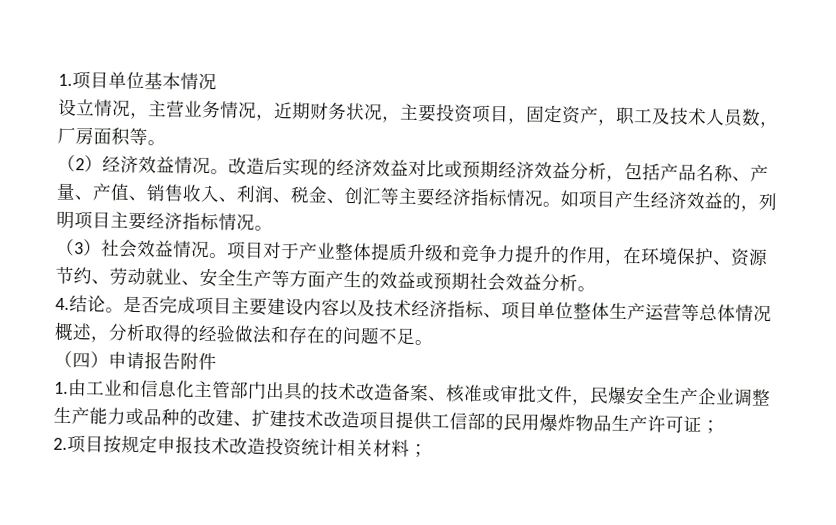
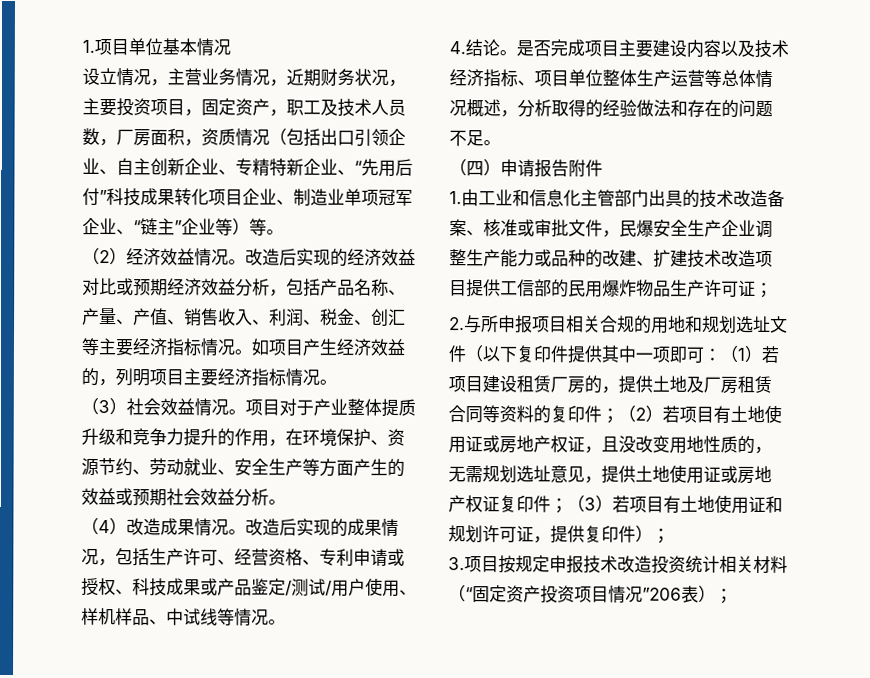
- 设立情况，主营业务情况，近期财务状况，主要投资项目，固定资产，职工及技术人员数，厂房面积等。
+ 设立情况，主营业务情况，近期财务状况，主要投资项目，固定资产，职工及技术人员数，厂房面积，资质情况（包括出口引领企业、自主创新企业、专精特新企业、“先用后付”科技成果转化项目企业、制造业单项冠军企业、“链主”企业等）等。
+ （4）改造成果情况。改造后实现的成果情况，包括生产许可、经营资格、专利申请或授权、科技成果或产品鉴定/测试/用户使用、样机样品、中试线等情况。
- 2.项目按规定申报技术改造投资统计相关材料；
+ 2.与所申报项目相关合规的用地和规划选址文件（以下复印件提供其中一项即可：（1）若项目建设租赁厂房的，提供土地及厂房租赁合同等资料的复印件；（2）若项目有土地使用证或房地产权证，且没改变用地性质的，无需规划选址意见，提供土地使用证或房地产权证复印件；（3）若项目有土地使用证和规划许可证，提供复印件）；
+ 3.项目按规定申报技术改造投资统计相关材料（“固定资产投资项目情况”206表）；

